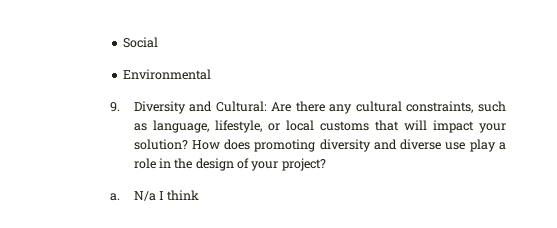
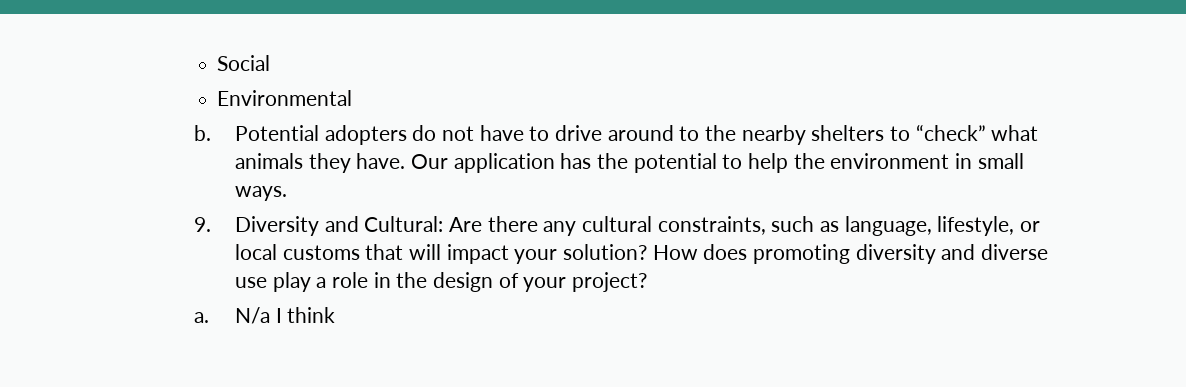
+ b. Potential adopters do not have to drive around to the nearby shelters to “check” what animals they have. Our application has the potential to help the environment in small ways.

